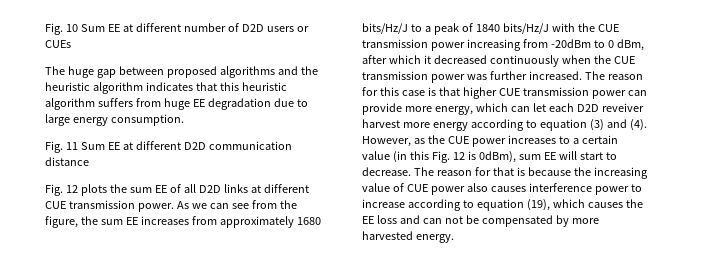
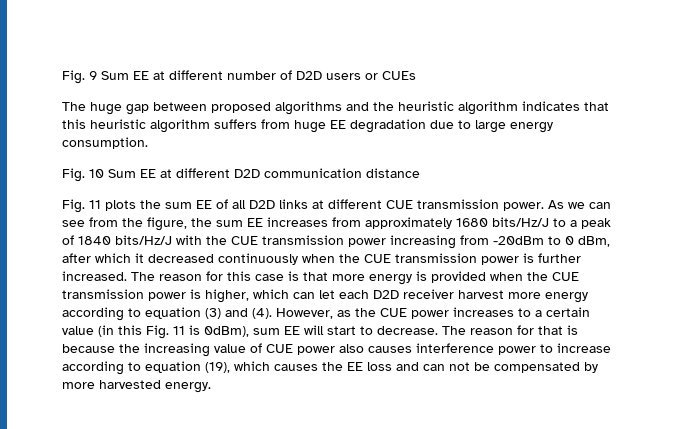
- Fig. 10 Sum EE at different number of D2D users or CUEs
+ Fig. 9 Sum EE at different number of D2D users or CUEs
- Fig. 11 Sum EE at different D2D communication distance
+ Fig. 10 Sum EE at different D2D communication distance
- Fig. 12 plots the sum EE of all D2D links at different CUE transmission power.
+ Fig. 11 plots the sum EE of all D2D links at different CUE transmission power.
- As we can see from the figure, the sum EE increases from approximately 1680 bits/Hz/J to a peak of 1840 bits/Hz/J with the CUE transmission power increasing from -20dBm to 0 dBm, after which it decreased continuously when the CUE transmission power was further increased.
+ As we can see from the figure, the sum EE increases from approximately 1680 bits/Hz/J to a peak of 1840 bits/Hz/J with the CUE transmission power increasing from -20dBm to 0 dBm, after which it decreased continuously when the CUE transmission power is further increased.
- The reason for this case is that higher CUE transmission power can provide more energy, which can let each D2D reveiver harvest more energy according to equation (3) and (4).
+ The reason for this case is that more energy is provided when the CUE transmission power is higher, which can let each D2D receiver harvest more energy according to equation (3) and (4).
- However, as the CUE power increases to a certain value (in this Fig. 12 is 0dBm), sum EE will start to decrease.
+ However, as the CUE power increases to a certain value (in this Fig. 11 is 0dBm), sum EE will start to decrease.

